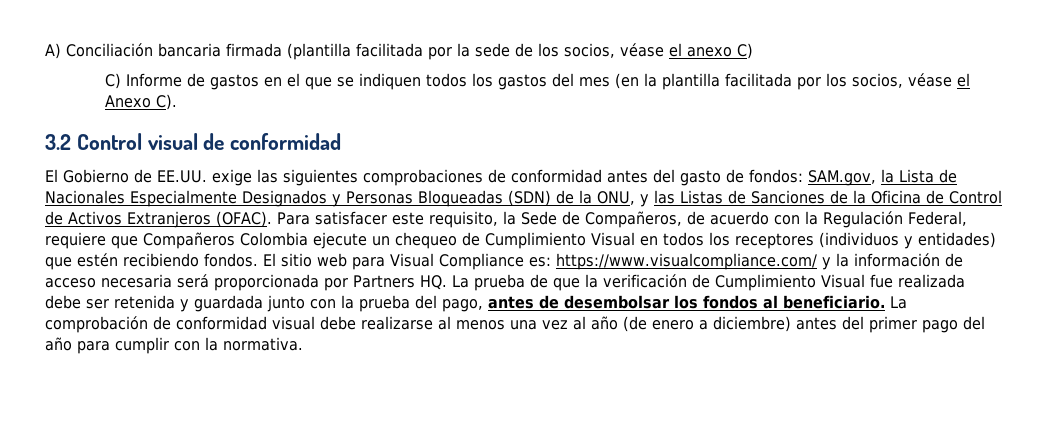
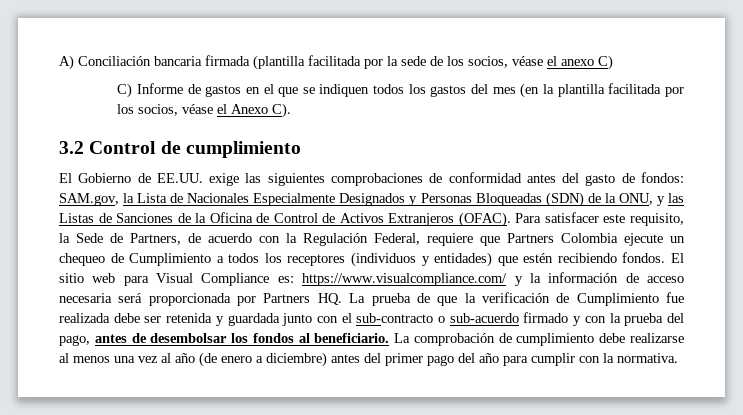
- 3.2 Control visual de conformidad
+ 3.2 Control de cumplimiento
- Para satisfacer este requisito, la Sede de Compañeros, de acuerdo con la Regulación Federal, requiere que Compañeros Colombia ejecute un chequeo de Cumplimiento Visual en todos los receptores (individuos y entidades) que estén recibiendo fondos.
+ Para satisfacer este requisito, la Sede de Partners, de acuerdo con la Regulación Federal, requiere que Partners Colombia ejecute un chequeo de Cumplimiento a todos los receptores (individuos y entidades) que estén recibiendo fondos.
- El sitio web para Visual Compliance es: https://www.visualcompliance.com/ y la información de acceso necesaria será proporcionada por Partners HQ. La prueba de que la verificación de Cumplimiento Visual fue realizada debe ser retenida y guardada junto con la prueba del pago, antes de desembolsar los fondos al beneficiario.
+ El sitio web para Visual Compliance es: https://www.visualcompliance.com/ y la información de acceso necesaria será proporcionada por Partners HQ. La prueba de que la verificación de Cumplimiento fue realizada debe ser retenida y guardada junto con el sub-contracto o sub-acuerdo firmado y con la prueba del pago, antes de desembolsar los fondos al beneficiario.
- La comprobación de conformidad visual debe realizarse al menos una vez al año (de enero a diciembre) antes del primer pago del año para cumplir con la normativa.
+ La comprobación de cumplimiento debe realizarse al menos una vez al año (de enero a diciembre) antes del primer pago del año para cumplir con la normativa.

